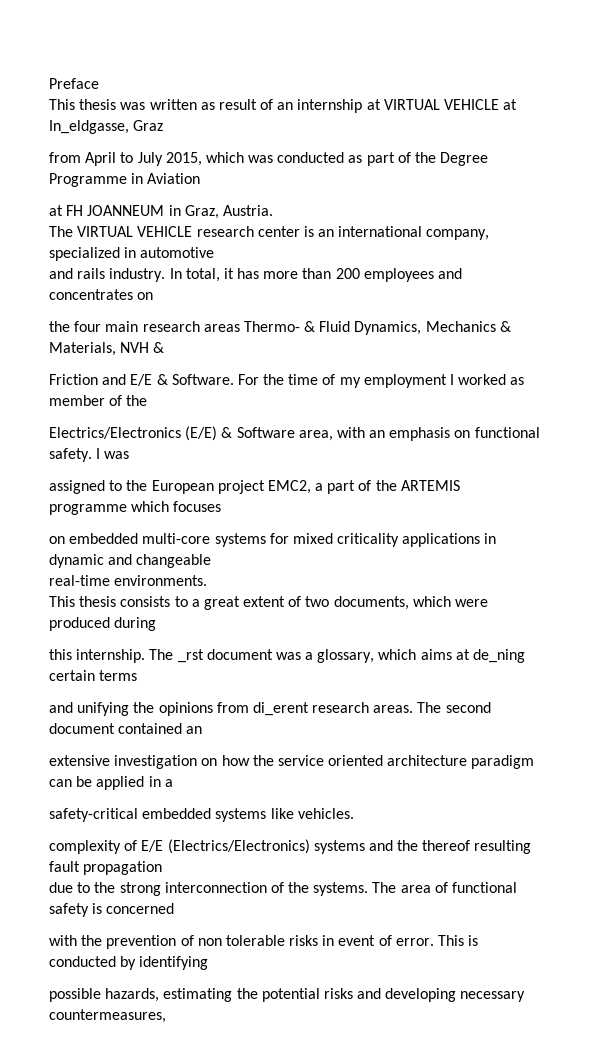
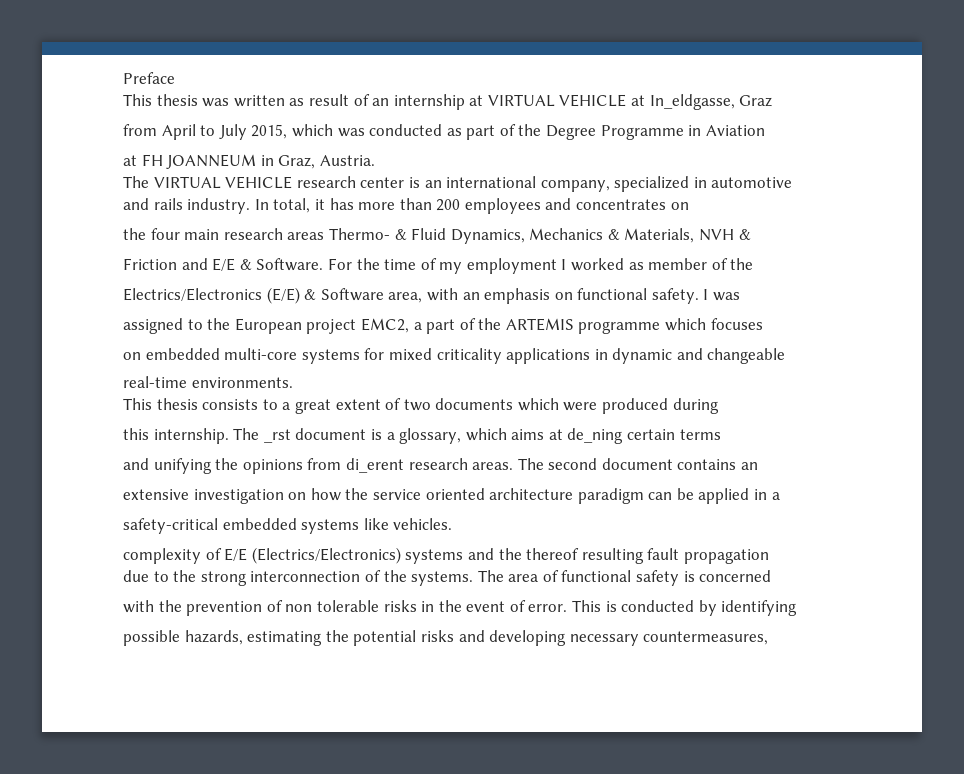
- This thesis consists to a great extent of two documents, which were produced during
+ This thesis consists to a great extent of two documents which were produced during
- The _rst document was a glossary, which aims at de_ning certain terms
+ The _rst document is a glossary, which aims at de_ning certain terms
- The second document contained an
+ The second document contains an
- with the prevention of non tolerable risks in event of error.
+ with the prevention of non tolerable risks in the event of error.

